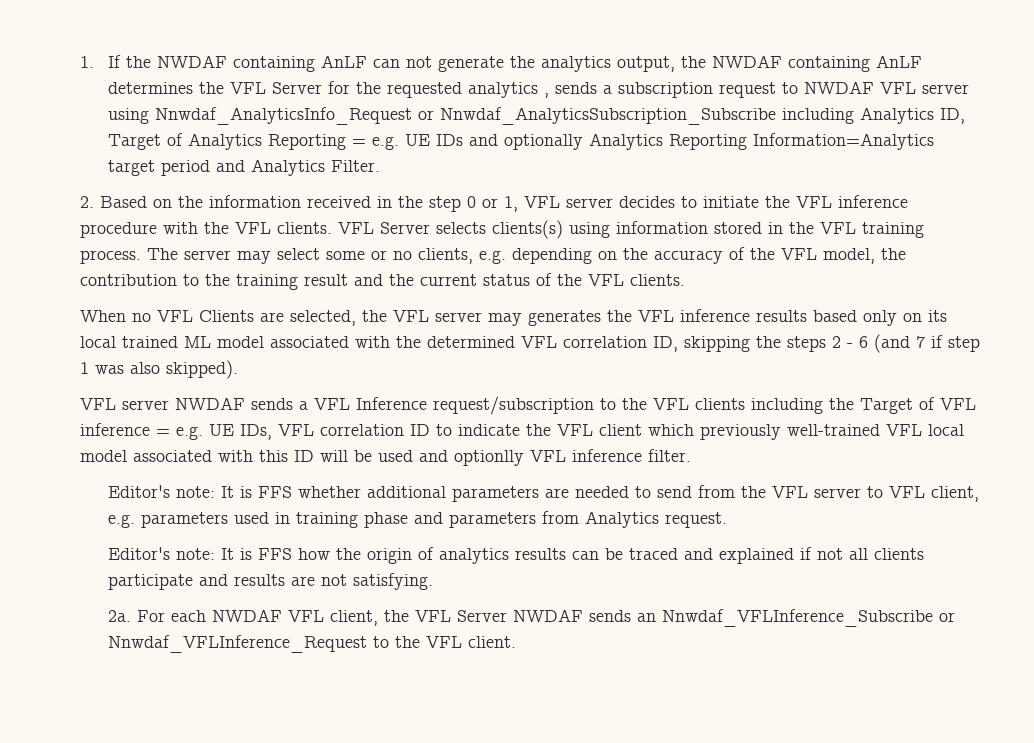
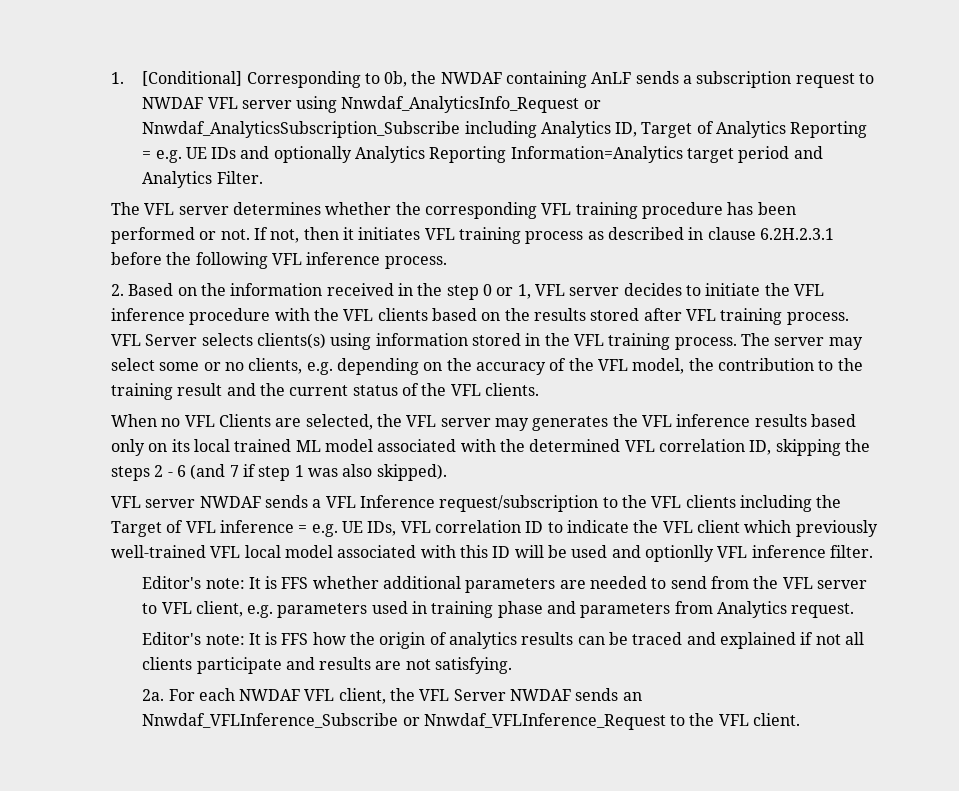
- 1. If the NWDAF containing AnLF can not generate the analytics output, the NWDAF containing AnLF determines the VFL Server for the requested analytics , sends a subscription request to NWDAF VFL server using Nnwdaf_AnalyticsInfo_Request or Nnwdaf_AnalyticsSubscription_Subscribe including Analytics ID, Target of Analytics Reporting = e.g. UE IDs and optionally Analytics Reporting Information=Analytics target period and Analytics Filter.
+ 1. [Conditional] Corresponding to 0b, the NWDAF containing AnLF sends a subscription request to NWDAF VFL server using Nnwdaf_AnalyticsInfo_Request or Nnwdaf_AnalyticsSubscription_Subscribe including Analytics ID, Target of Analytics Reporting = e.g. UE IDs and optionally Analytics Reporting Information=Analytics target period and Analytics Filter.
+ The VFL server determines whether the corresponding VFL training procedure has been performed or not. If not, then it initiates VFL training process as described in clause 6.2H.2.3.1 before the following VFL inference process.
- 2. Based on the information received in the step 0 or 1, VFL server decides to initiate the VFL inference procedure with the VFL clients.
+ 2. Based on the information received in the step 0 or 1, VFL server decides to initiate the VFL inference procedure with the VFL clients based on the results stored after VFL training process.

